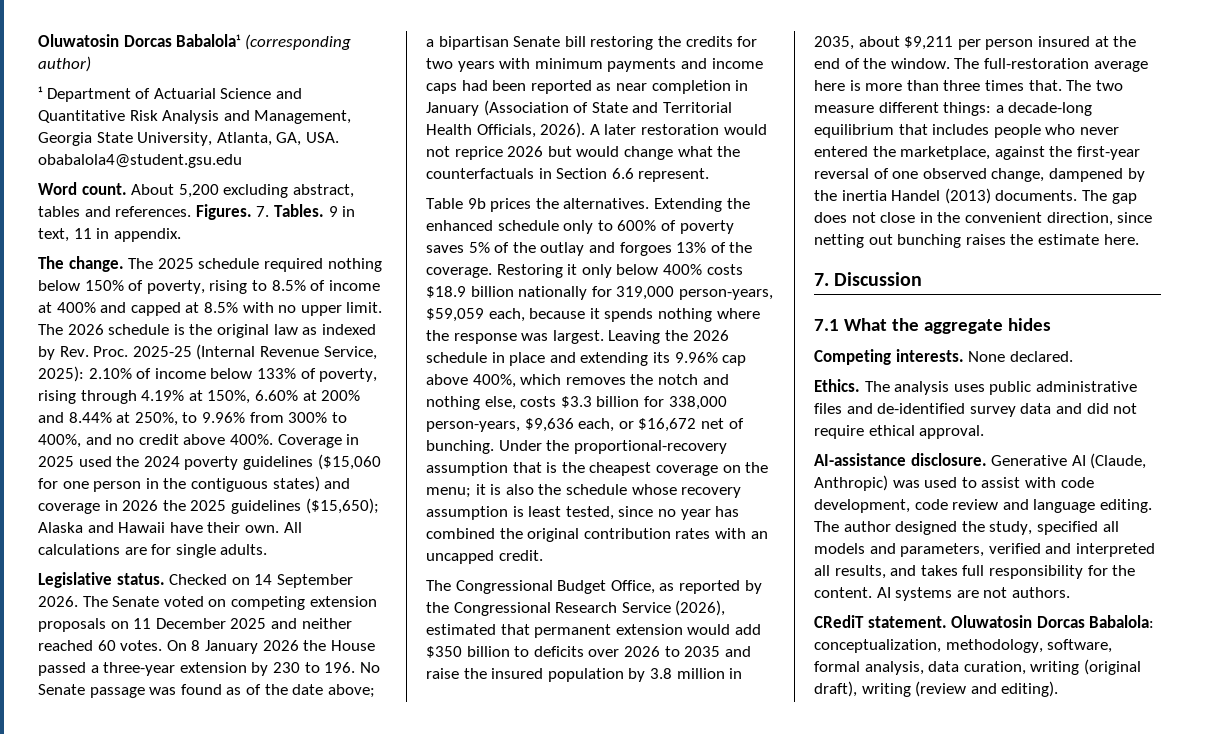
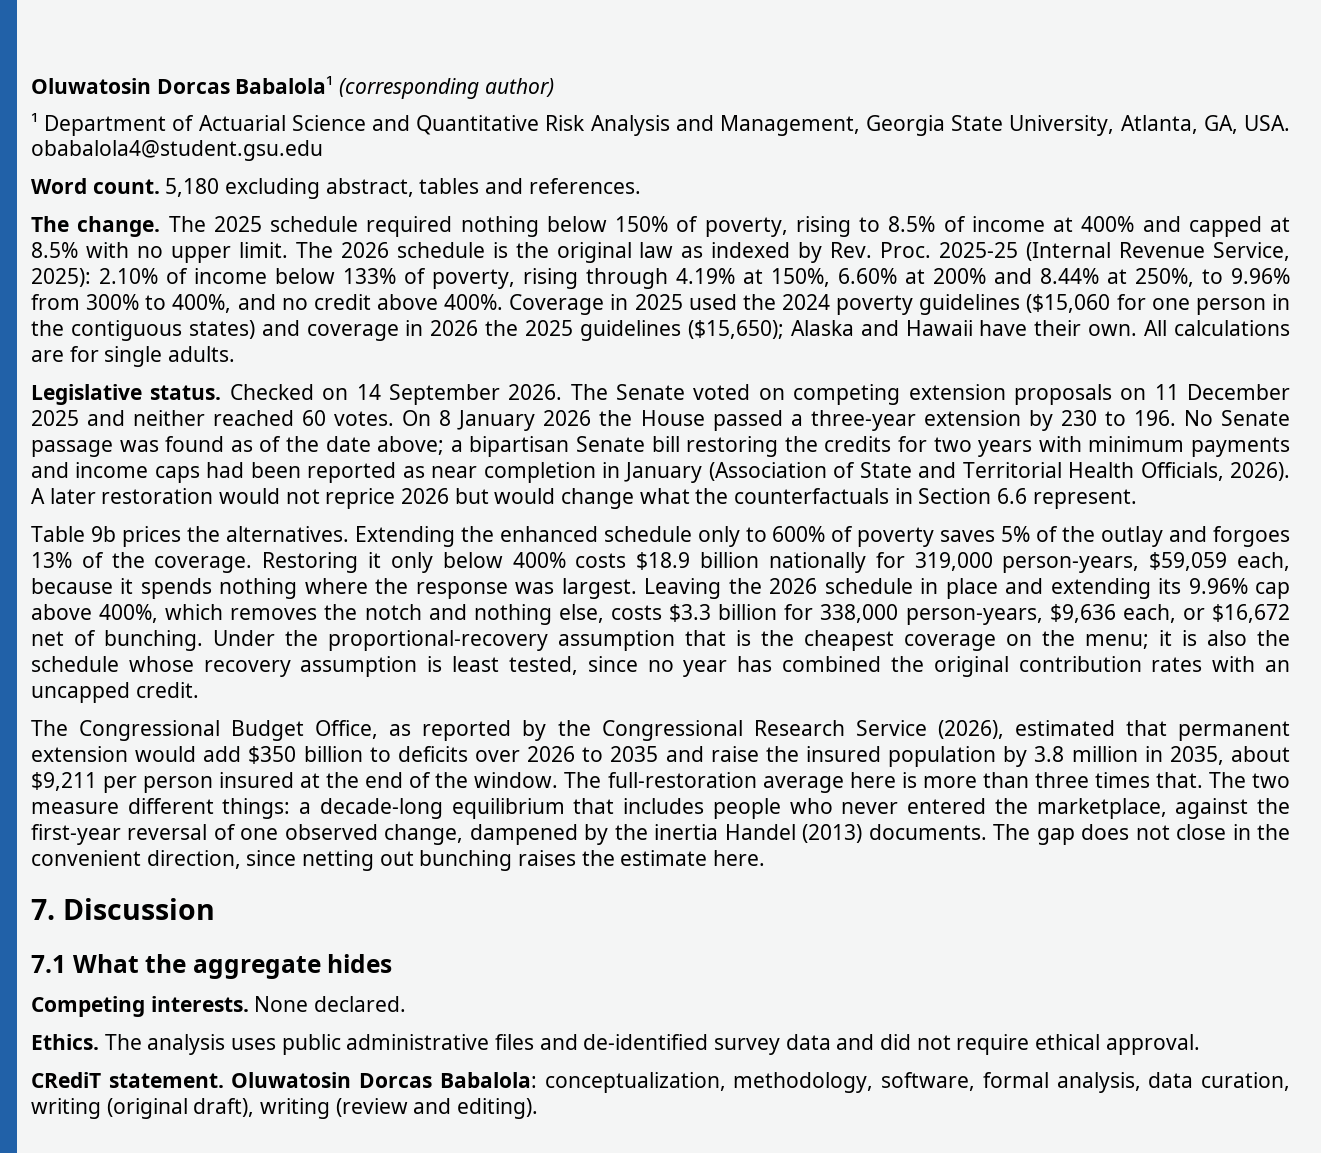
- About 5,200 excluding abstract, tables and references. Figures. 7. Tables. 9 in text, 11 in appendix.
+ 5,180 excluding abstract, tables and references.
- AI-assistance disclosure. Generative AI (Claude, Anthropic) was used to assist with code development, code review and language editing. The author designed the study, specified all models and parameters, verified and interpreted all results, and takes full responsibility for the content. AI systems are not authors.

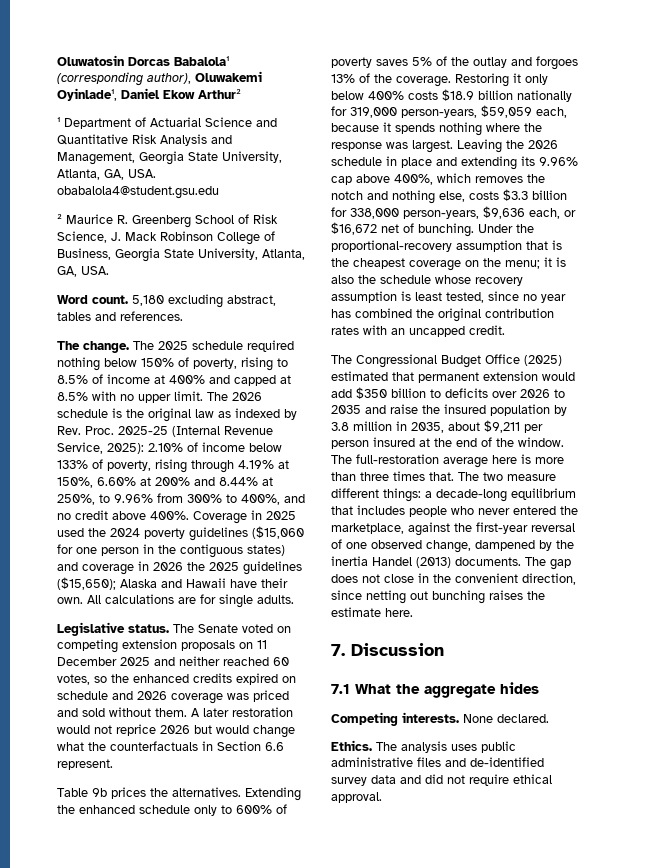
- Oluwatosin Dorcas Babalola¹ (corresponding author)
+ Oluwatosin Dorcas Babalola¹ (corresponding author), Oluwakemi Oyinlade¹, Daniel Ekow Arthur²
+ ² Maurice R. Greenberg School of Risk Science, J. Mack Robinson College of Business, Georgia State University, Atlanta, GA, USA.
- Checked on 14 September 2026.
- The Senate voted on competing extension proposals on 11 December 2025 and neither reached 60 votes. On 8 January 2026 the House passed a three-year extension by 230 to 196. No Senate passage was found as of the date above; a bipartisan Senate bill restoring the credits for two years with minimum payments and income caps had been reported as near completion in January (Association of State and Territorial Health Officials, 2026).
+ The Senate voted on competing extension proposals on 11 December 2025 and neither reached 60 votes, so the enhanced credits expired on schedule and 2026 coverage was priced and sold without them.
- The Congressional Budget Office, as reported by the Congressional Research Service (2026), estimated that permanent extension would add $350 billion to deficits over 2026 to 2035 and raise the insured population by 3.8 million in 2035, about $9,211 per person insured at the end of the window.
+ The Congressional Budget Office (2025) estimated that permanent extension would add $350 billion to deficits over 2026 to 2035 and raise the insured population by 3.8 million in 2035, about $9,211 per person insured at the end of the window.
- CRediT statement. Oluwatosin Dorcas Babalola: conceptualization, methodology, software, formal analysis, data curation, writing (original draft), writing (review and editing).

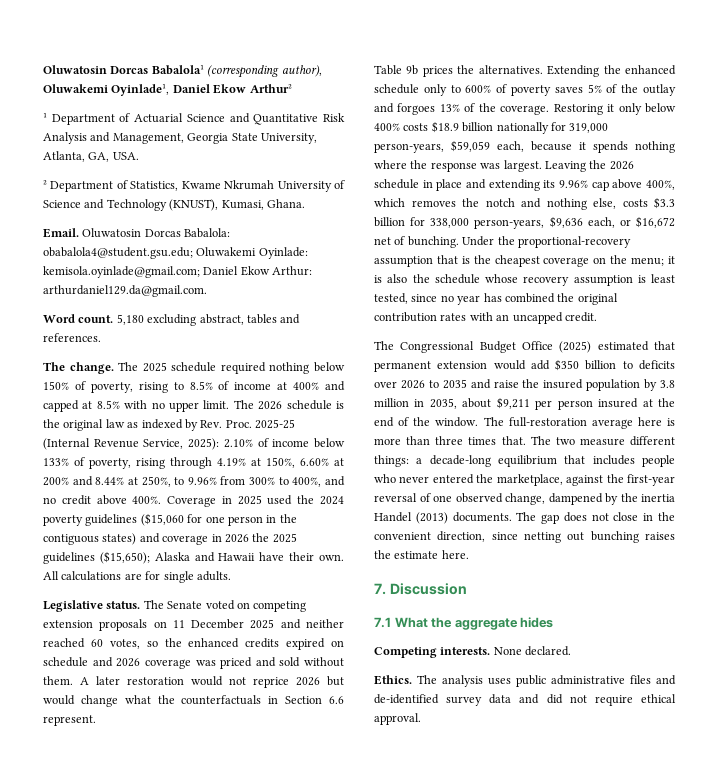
- ¹ Department of Actuarial Science and Quantitative Risk Analysis and Management, Georgia State University, Atlanta, GA, USA. obabalola4@student.gsu.edu
+ ¹ Department of Actuarial Science and Quantitative Risk Analysis and Management, Georgia State University, Atlanta, GA, USA.
- ² Maurice R. Greenberg School of Risk Science, J. Mack Robinson College of Business, Georgia State University, Atlanta, GA, USA.
+ ² Department of Statistics, Kwame Nkrumah University of Science and Technology (KNUST), Kumasi, Ghana.
+ Email. Oluwatosin Dorcas Babalola: obabalola4@student.gsu.edu; Oluwakemi Oyinlade: kemisola.oyinlade@gmail.com; Daniel Ekow Arthur: arthurdaniel129.da@gmail.com.

